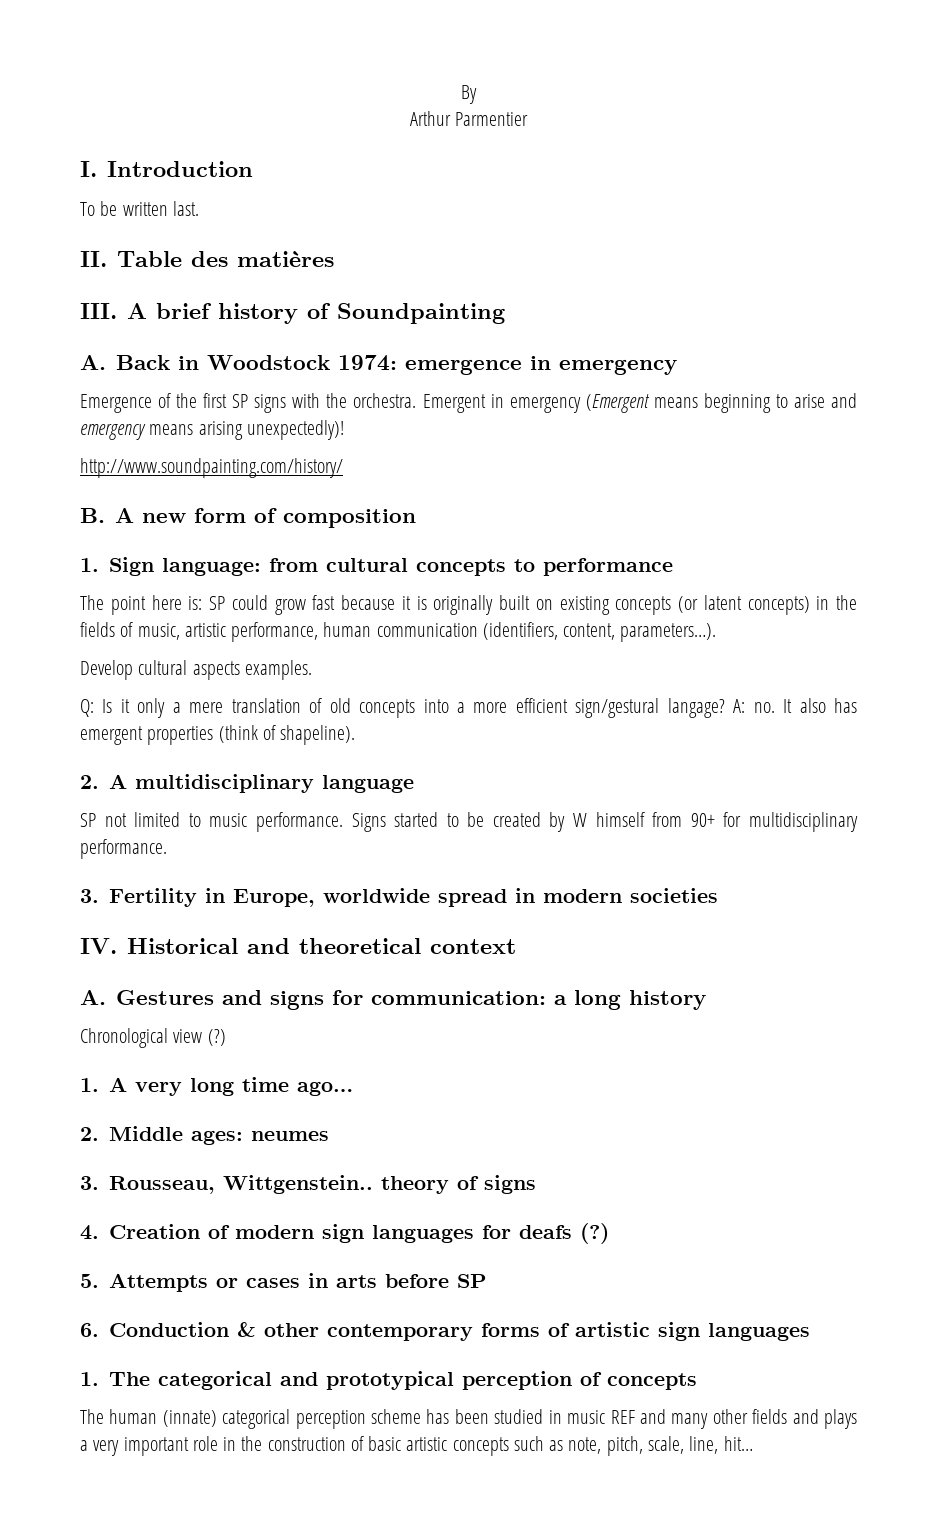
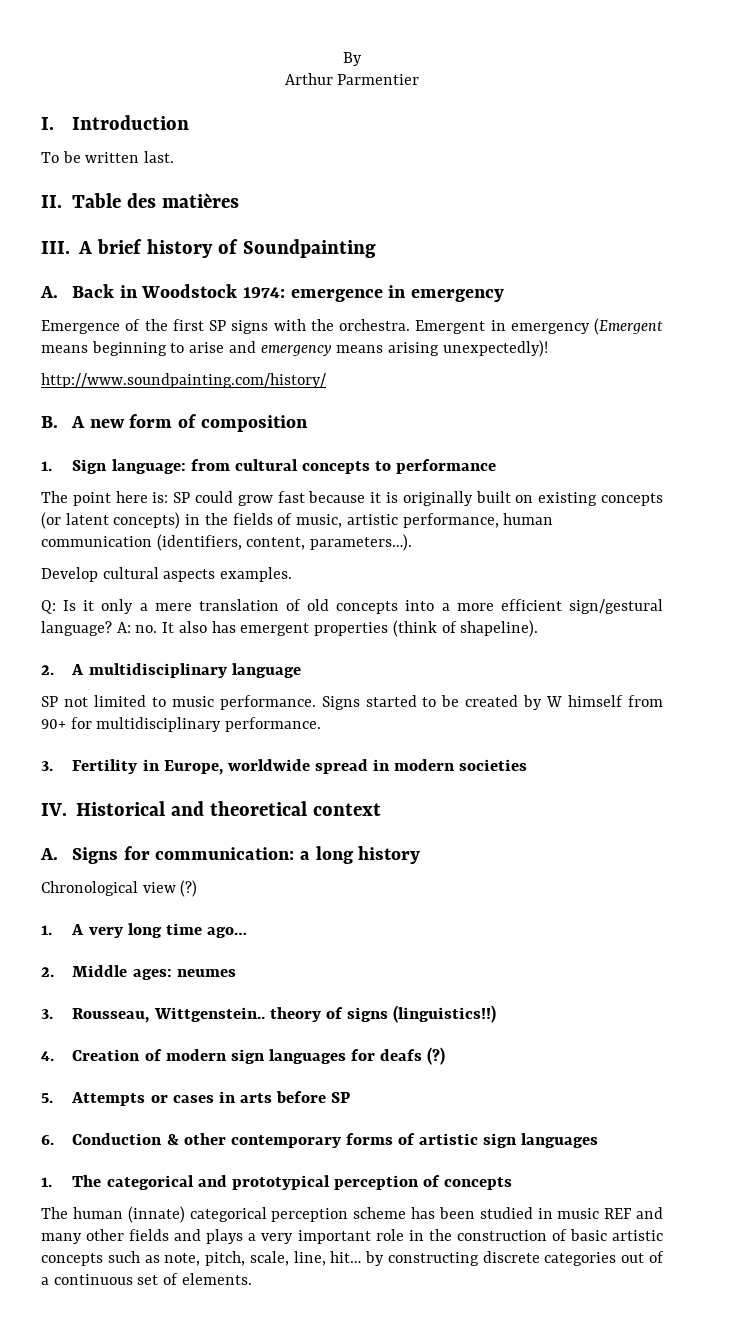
- Q: Is it only a mere translation of old concepts into a more efficient sign/gestural langage?
+ Q: Is it only a mere translation of old concepts into a more efficient sign/gestural language?
- A. Gestures and signs for communication: a long history
+ A. Signs for communication: a long history
- 3. Rousseau, Wittgenstein.. theory of signs
+ 3. Rousseau, Wittgenstein.. theory of signs (linguistics!!)
- The human (innate) categorical perception scheme has been studied in music REF and many other fields and plays a very important role in the construction of basic artistic concepts such as note, pitch, scale, line, hit…
+ The human (innate) categorical perception scheme has been studied in music REF and many other fields and plays a very important role in the construction of basic artistic concepts such as note, pitch, scale, line, hit… by constructing discrete categories out of a continuous set of elements.

